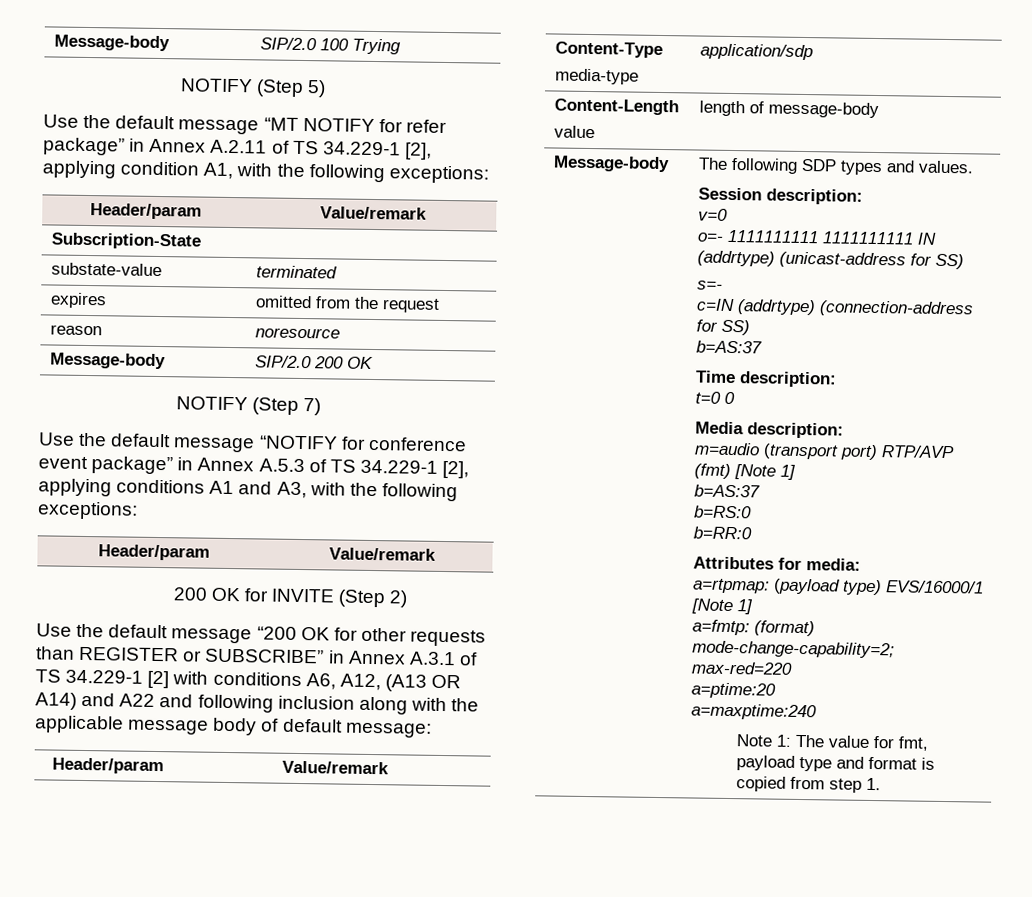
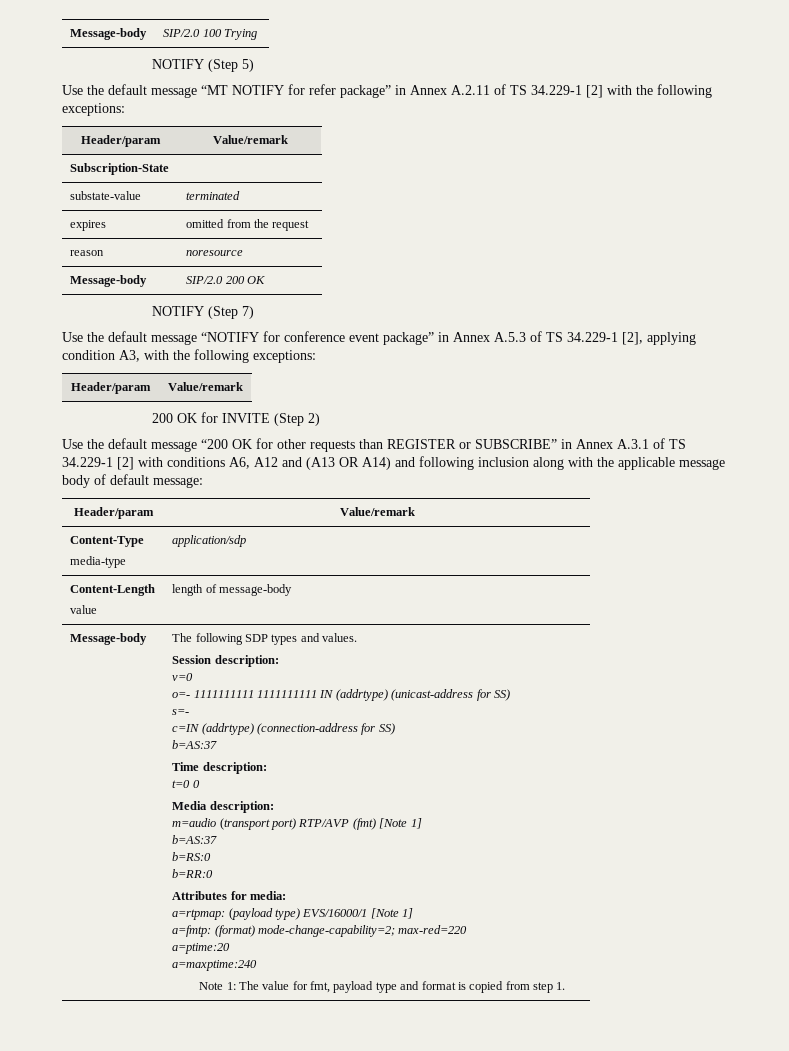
- Use the default message “MT NOTIFY for refer package” in Annex A.2.11 of TS 34.229-1 [2], applying condition A1, with the following exceptions:
+ Use the default message “MT NOTIFY for refer package” in Annex A.2.11 of TS 34.229-1 [2] with the following exceptions:
- Use the default message “NOTIFY for conference event package” in Annex A.5.3 of TS 34.229-1 [2], applying conditions A1 and A3, with the following exceptions:
+ Use the default message “NOTIFY for conference event package” in Annex A.5.3 of TS 34.229-1 [2], applying condition A3, with the following exceptions:
- Use the default message “200 OK for other requests than REGISTER or SUBSCRIBE” in Annex A.3.1 of TS 34.229-1 [2] with conditions A6, A12, (A13 OR A14) and A22 and following inclusion along with the applicable message body of default message:
+ Use the default message “200 OK for other requests than REGISTER or SUBSCRIBE” in Annex A.3.1 of TS 34.229-1 [2] with conditions A6, A12 and (A13 OR A14) and following inclusion along with the applicable message body of default message:

